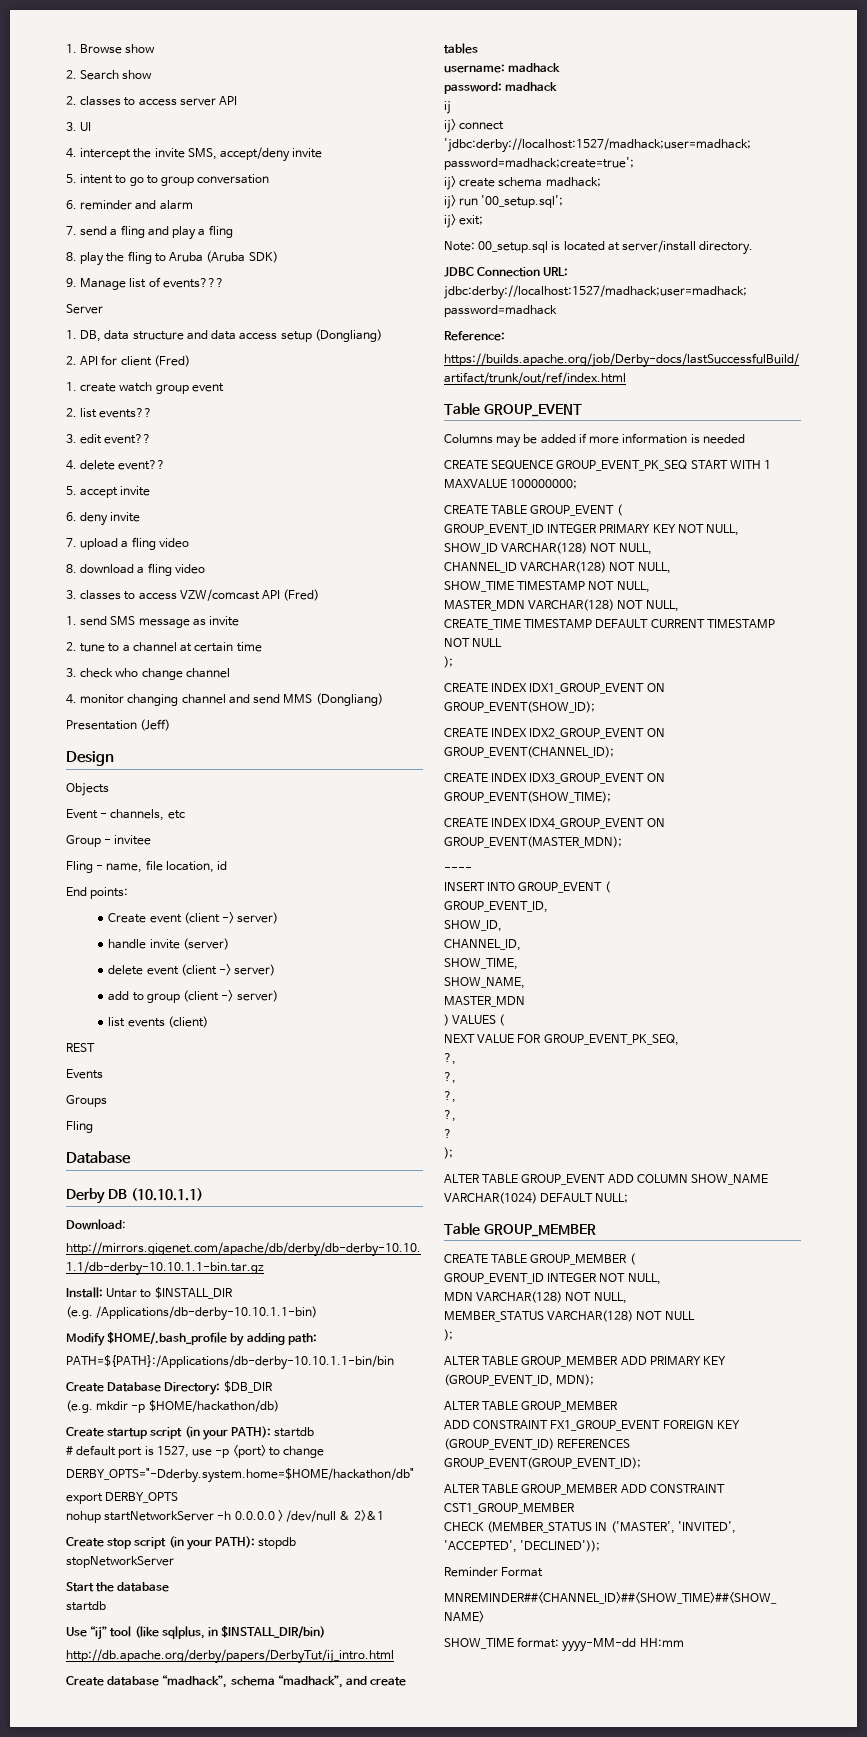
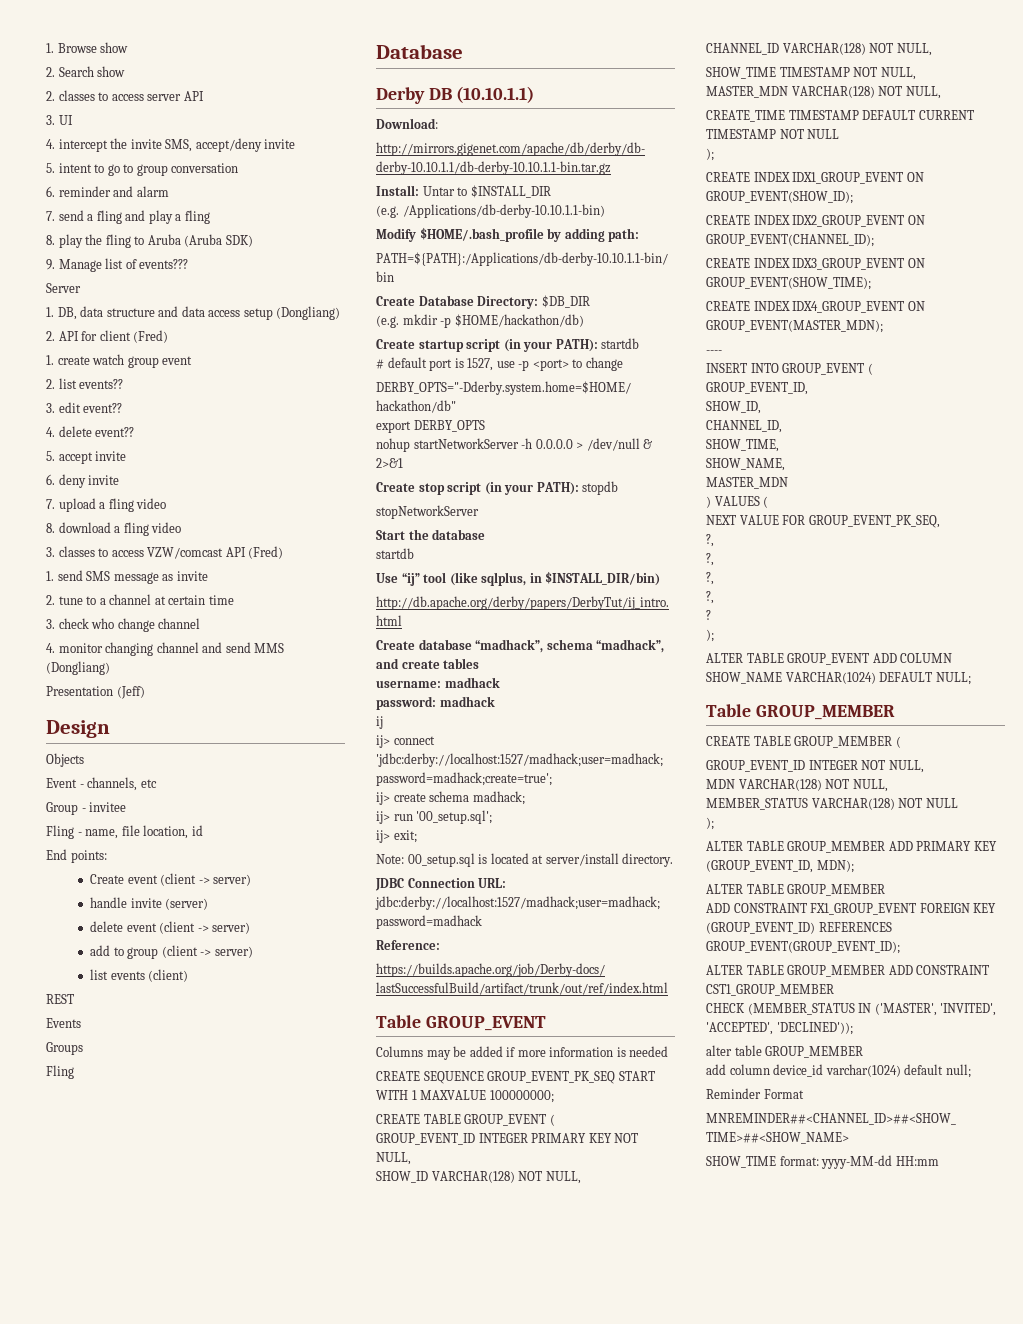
+ alter table GROUP_MEMBER
+ add column device_id varchar(1024) default null;

